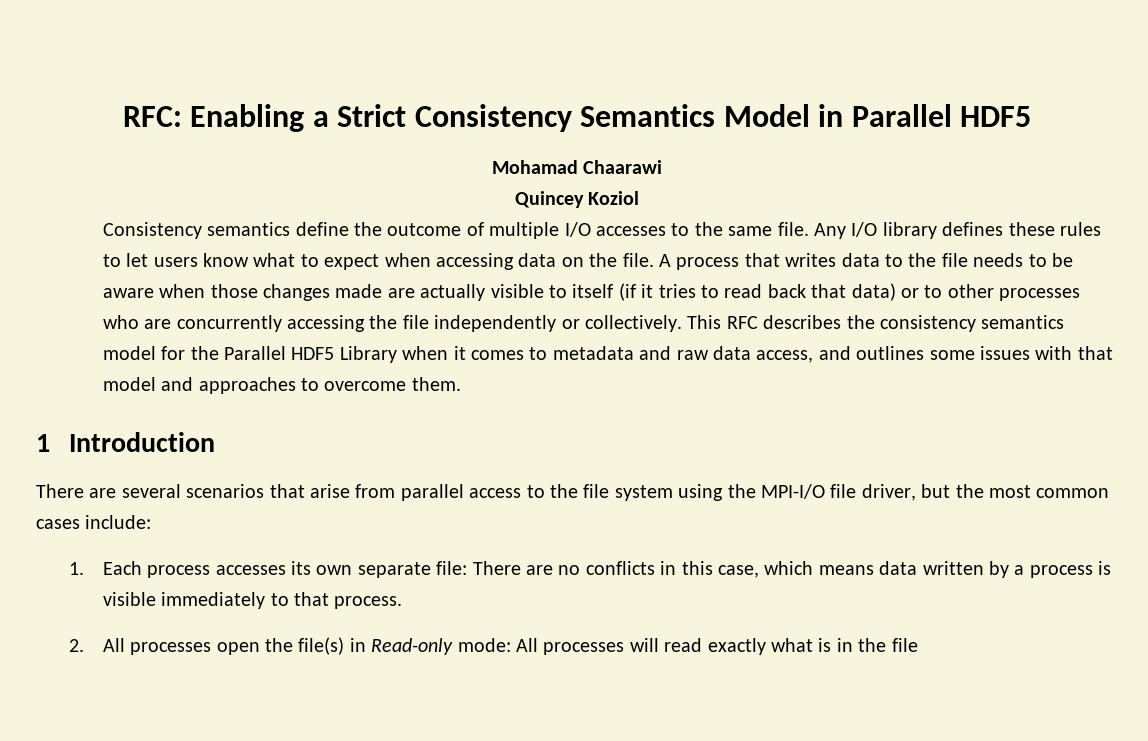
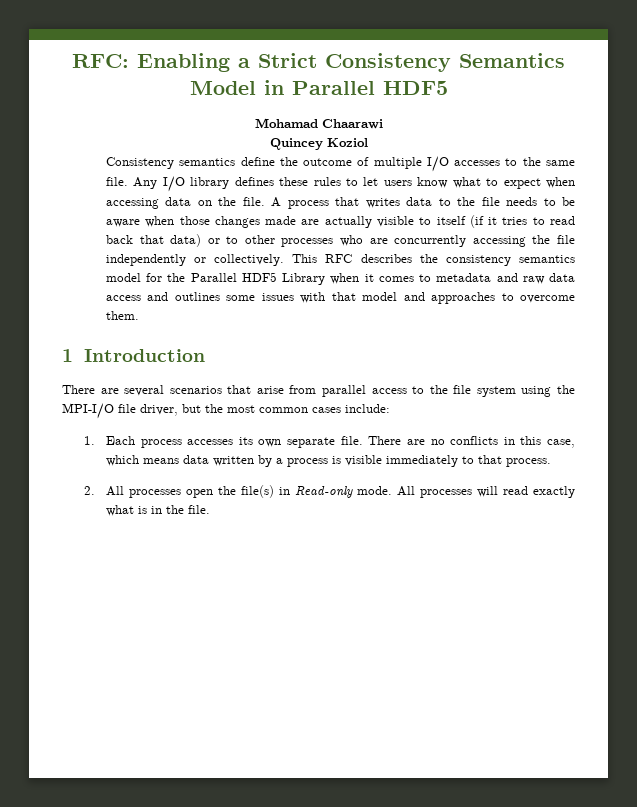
- This RFC describes the consistency semantics model for the Parallel HDF5 Library when it comes to metadata and raw data access, and outlines some issues with that model and approaches to overcome them.
+ This RFC describes the consistency semantics model for the Parallel HDF5 Library when it comes to metadata and raw data access and outlines some issues with that model and approaches to overcome them.
- 1. Each process accesses its own separate file: There are no conflicts in this case, which means data written by a process is visible immediately to that process.
+ 1. Each process accesses its own separate file. There are no conflicts in this case, which means data written by a process is visible immediately to that process.
- 2. All processes open the file(s) in Read-only mode: All processes will read exactly what is in the file
+ 2. All processes open the file(s) in Read-only mode. All processes will read exactly what is in the file.

